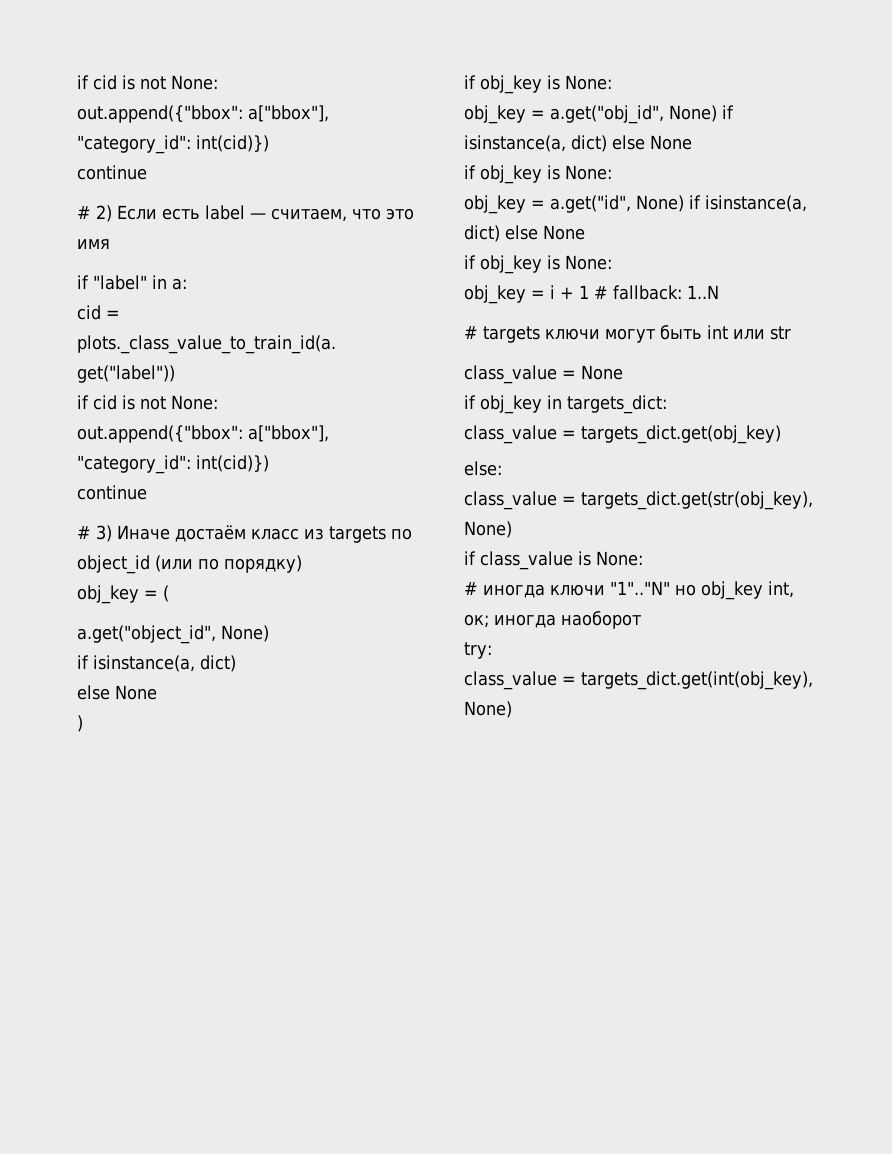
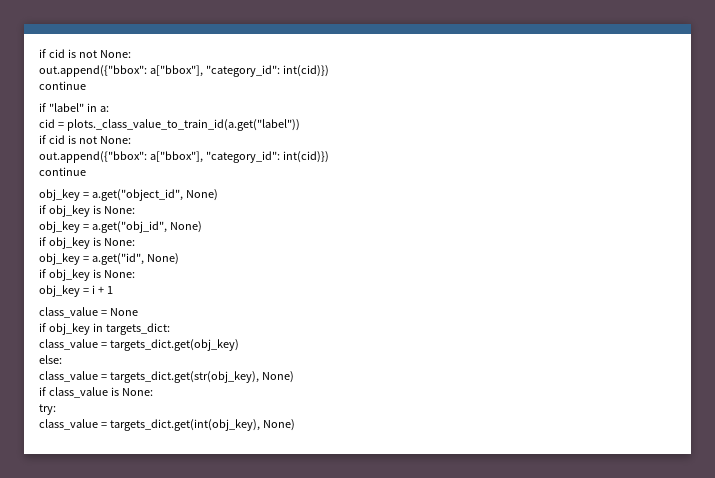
- # 2) Если есть label — считаем, что это имя
- # 3) Иначе достаём класс из targets по object_id (или по порядку)
- obj_key = (
- a.get("object_id", None)
- if isinstance(a, dict)
- else None
- )
+ obj_key = a.get("object_id", None)
- obj_key = a.get("obj_id", None) if isinstance(a, dict) else None
+ obj_key = a.get("obj_id", None)
- obj_key = a.get("id", None) if isinstance(a, dict) else None
+ obj_key = a.get("id", None)
- obj_key = i + 1 # fallback: 1..N
- # targets ключи могут быть int или str
+ obj_key = i + 1
- # иногда ключи "1".."N" но obj_key int, ок; иногда наоборот

